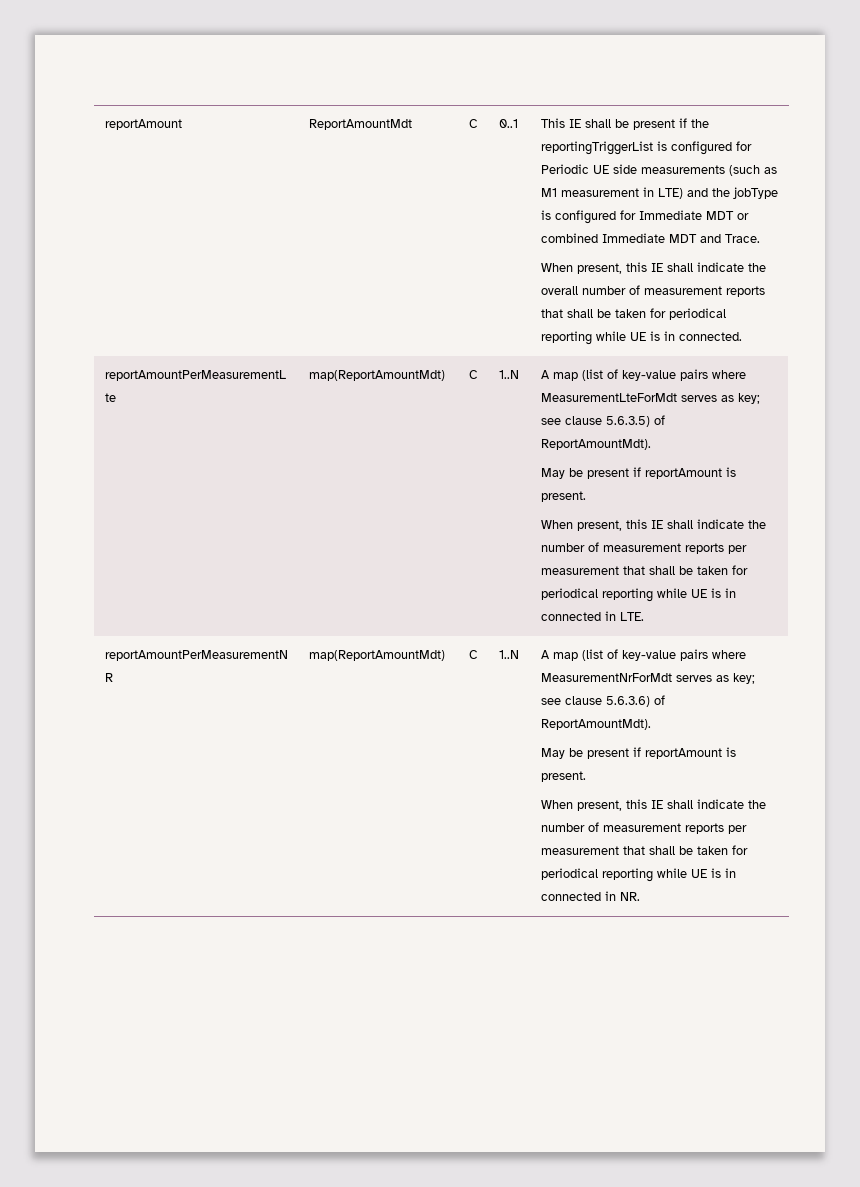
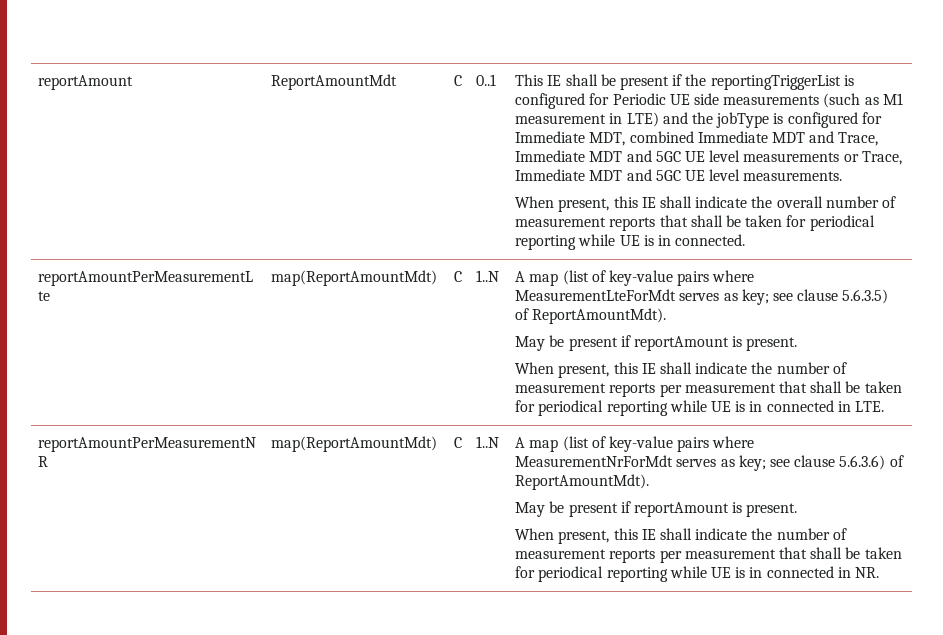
- This IE shall be present if the reportingTriggerList is configured for Periodic UE side measurements (such as M1 measurement in LTE) and the jobType is configured for Immediate MDT or combined Immediate MDT and Trace.
+ This IE shall be present if the reportingTriggerList is configured for Periodic UE side measurements (such as M1 measurement in LTE) and the jobType is configured for Immediate MDT, combined Immediate MDT and Trace, Immediate MDT and 5GC UE level measurements or Trace, Immediate MDT and 5GC UE level measurements.

